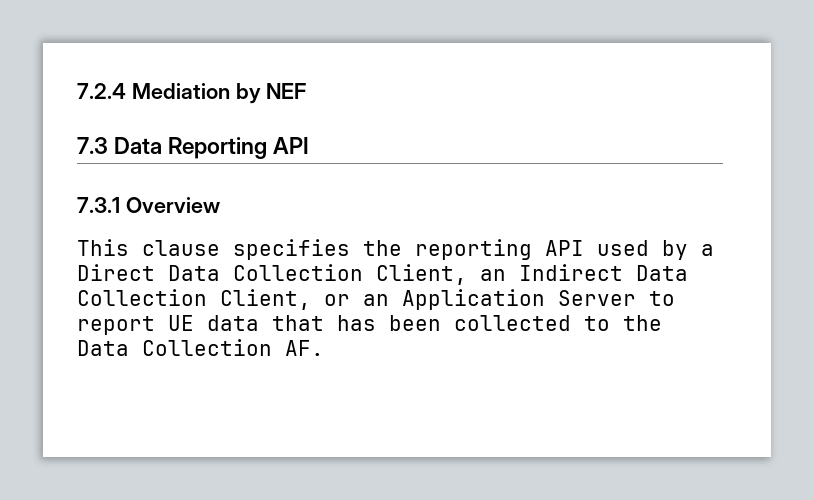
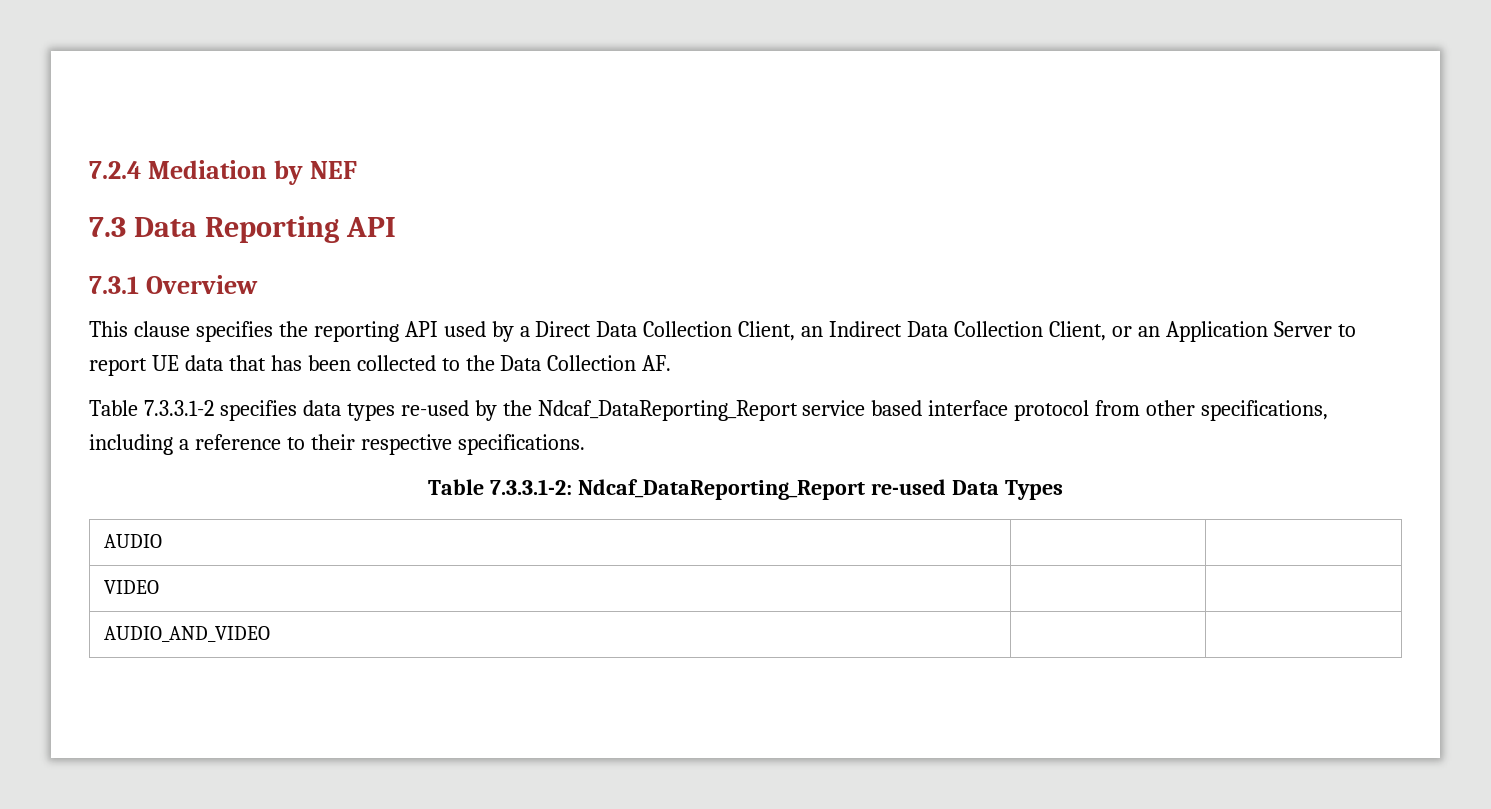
+ Table 7.3.3.1-2 specifies data types re-used by the Ndcaf_DataReporting_Report service based interface protocol from other specifications, including a reference to their respective specifications.
+ Table 7.3.3.1-2: Ndcaf_DataReporting_Report re-used Data Types
+ AUDIO | |
+ VIDEO | |
+ AUDIO_AND_VIDEO | |

